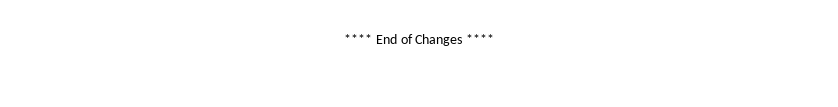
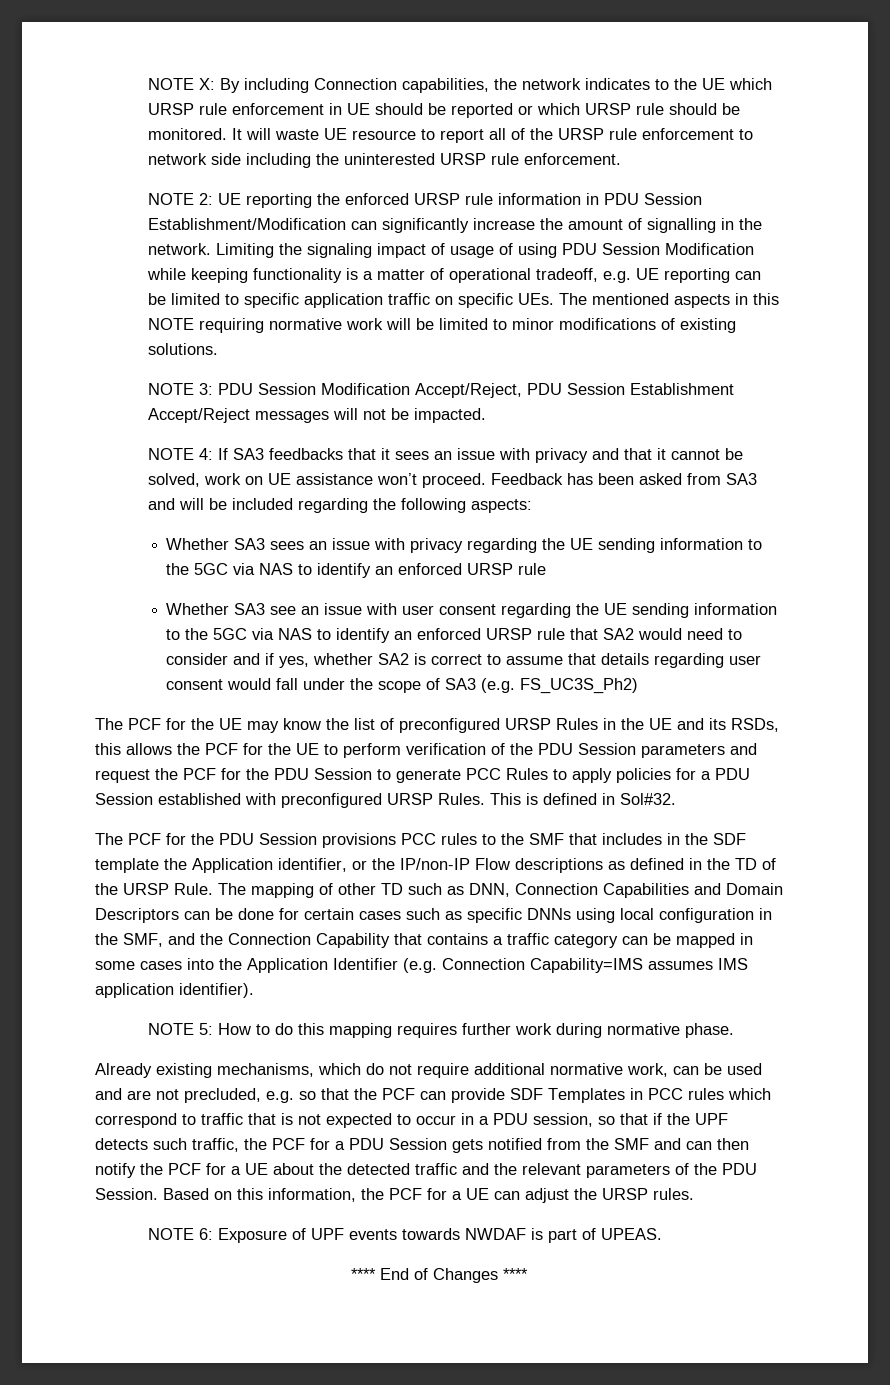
+ NOTE X: By including Connection capabilities, the network indicates to the UE which URSP rule enforcement in UE should be reported or which URSP rule should be monitored. It will waste UE resource to report all of the URSP rule enforcement to network side including the uninterested URSP rule enforcement.
+ NOTE 2: UE reporting the enforced URSP rule information in PDU Session Establishment/Modification can significantly increase the amount of signalling in the network. Limiting the signaling impact of usage of using PDU Session Modification while keeping functionality is a matter of operational tradeoff, e.g. UE reporting can be limited to specific application traffic on specific UEs. The mentioned aspects in this NOTE requiring normative work will be limited to minor modifications of existing solutions.
+ NOTE 3: PDU Session Modification Accept/Reject, PDU Session Establishment Accept/Reject messages will not be impacted.
+ NOTE 4: If SA3 feedbacks that it sees an issue with privacy and that it cannot be solved, work on UE assistance won’t proceed. Feedback has been asked from SA3 and will be included regarding the following aspects:
+ Whether SA3 sees an issue with privacy regarding the UE sending information to the 5GC via NAS to identify an enforced URSP rule
+ Whether SA3 see an issue with user consent regarding the UE sending information to the 5GC via NAS to identify an enforced URSP rule that SA2 would need to consider and if yes, whether SA2 is correct to assume that details regarding user consent would fall under the scope of SA3 (e.g. FS_UC3S_Ph2)
+ The PCF for the UE may know the list of preconfigured URSP Rules in the UE and its RSDs, this allows the PCF for the UE to perform verification of the PDU Session parameters and request the PCF for the PDU Session to generate PCC Rules to apply policies for a PDU Session established with preconfigured URSP Rules. This is defined in Sol#32.
+ The PCF for the PDU Session provisions PCC rules to the SMF that includes in the SDF template the Application identifier, or the IP/non-IP Flow descriptions as defined in the TD of the URSP Rule. The mapping of other TD such as DNN, Connection Capabilities and Domain Descriptors can be done for certain cases such as specific DNNs using local configuration in the SMF, and the Connection Capability that contains a traffic category can be mapped in some cases into the Application Identifier (e.g. Connection Capability=IMS assumes IMS application identifier).
+ NOTE 5: How to do this mapping requires further work during normative phase.
+ Already existing mechanisms, which do not require additional normative work, can be used and are not precluded, e.g. so that the PCF can provide SDF Templates in PCC rules which correspond to traffic that is not expected to occur in a PDU session, so that if the UPF detects such traffic, the PCF for a PDU Session gets notified from the SMF and can then notify the PCF for a UE about the detected traffic and the relevant parameters of the PDU Session. Based on this information, the PCF for a UE can adjust the URSP rules.
+ NOTE 6: Exposure of UPF events towards NWDAF is part of UPEAS.

